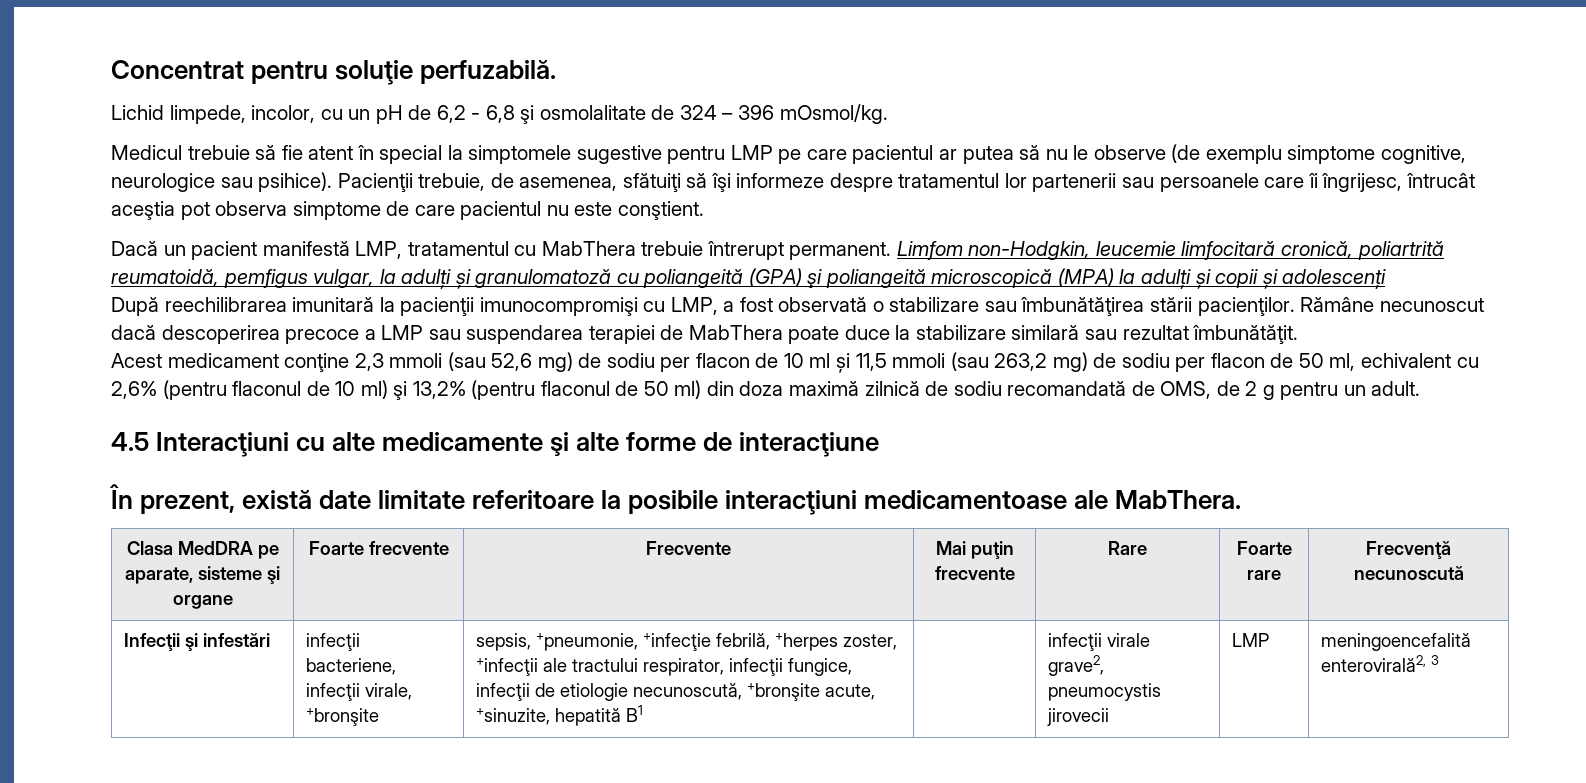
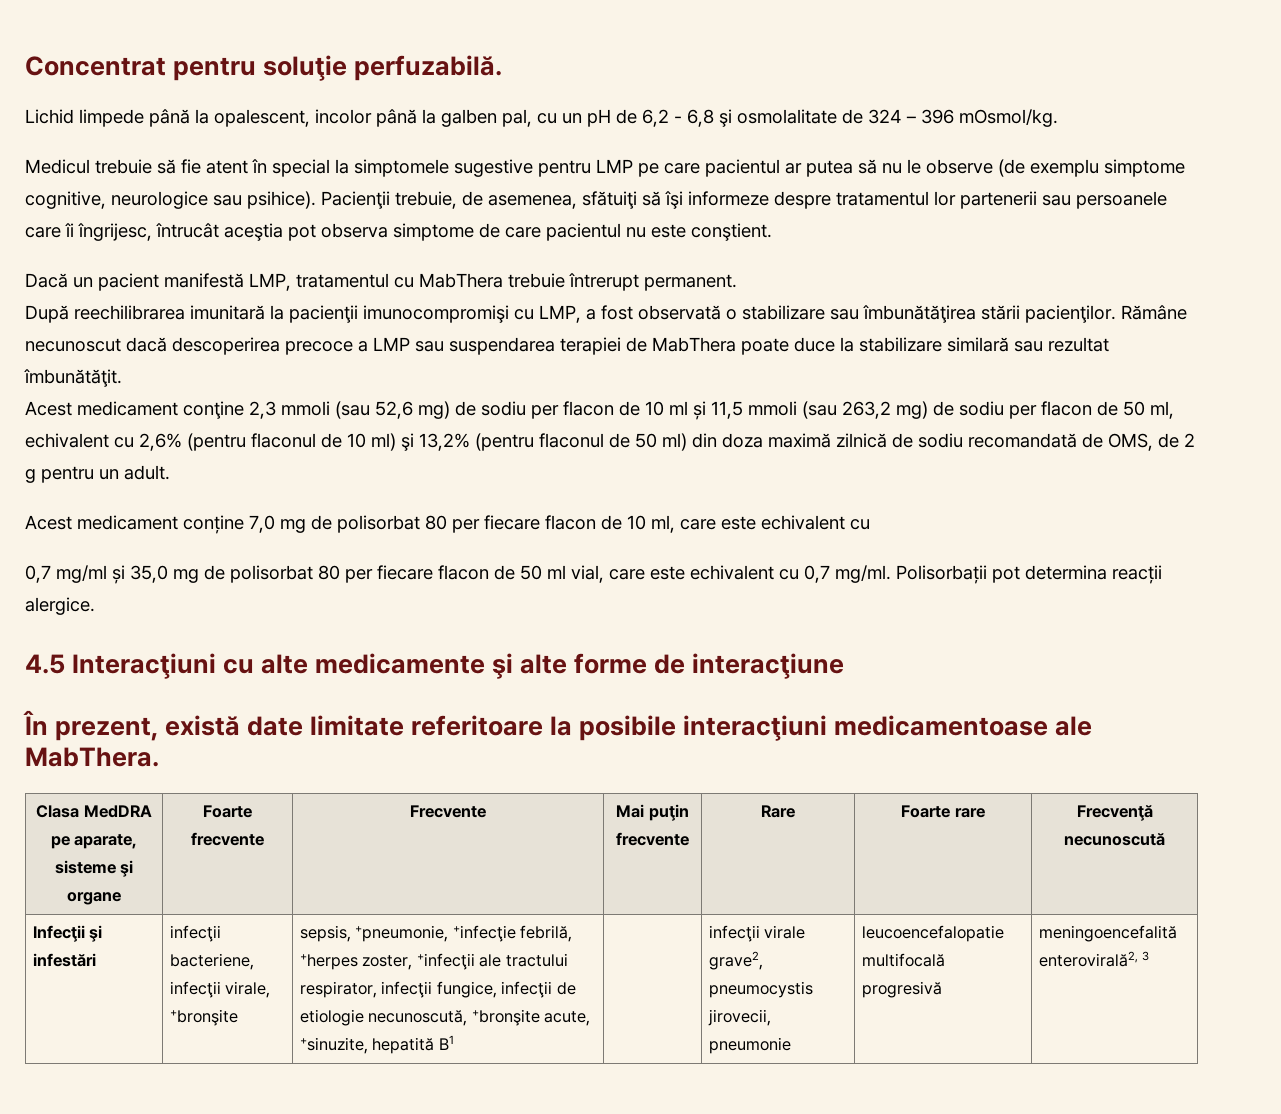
- Lichid limpede, incolor, cu un pH de 6,2 - 6,8 şi osmolalitate de 324 – 396 mOsmol/kg.
+ Lichid limpede până la opalescent, incolor până la galben pal, cu un pH de 6,2 - 6,8 şi osmolalitate de 324 – 396 mOsmol/kg.
- Limfom non-Hodgkin, leucemie limfocitară cronică, poliartrită reumatoidă, pemfigus vulgar, la adulți și granulomatoză cu poliangeită (GPA) şi poliangeită microscopică (MPA) la adulți și copii și adolescenți
+ Acest medicament conține 7,0 mg de polisorbat 80 per fiecare flacon de 10 ml, care este echivalent cu
+ 0,7 mg/ml și 35,0 mg de polisorbat 80 per fiecare flacon de 50 ml vial, care este echivalent cu 0,7 mg/ml. Polisorbații pot determina reacții alergice.
- infecţii virale grave2, pneumocystis jirovecii | LMP
+ infecţii virale grave2, pneumocystis jirovecii, pneumonie | leucoencefalopatie multifocală progresivă

